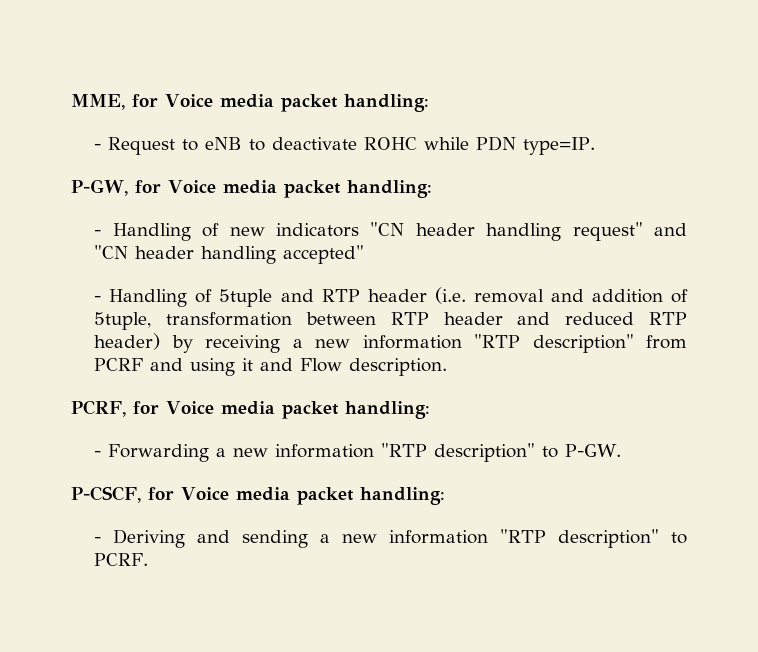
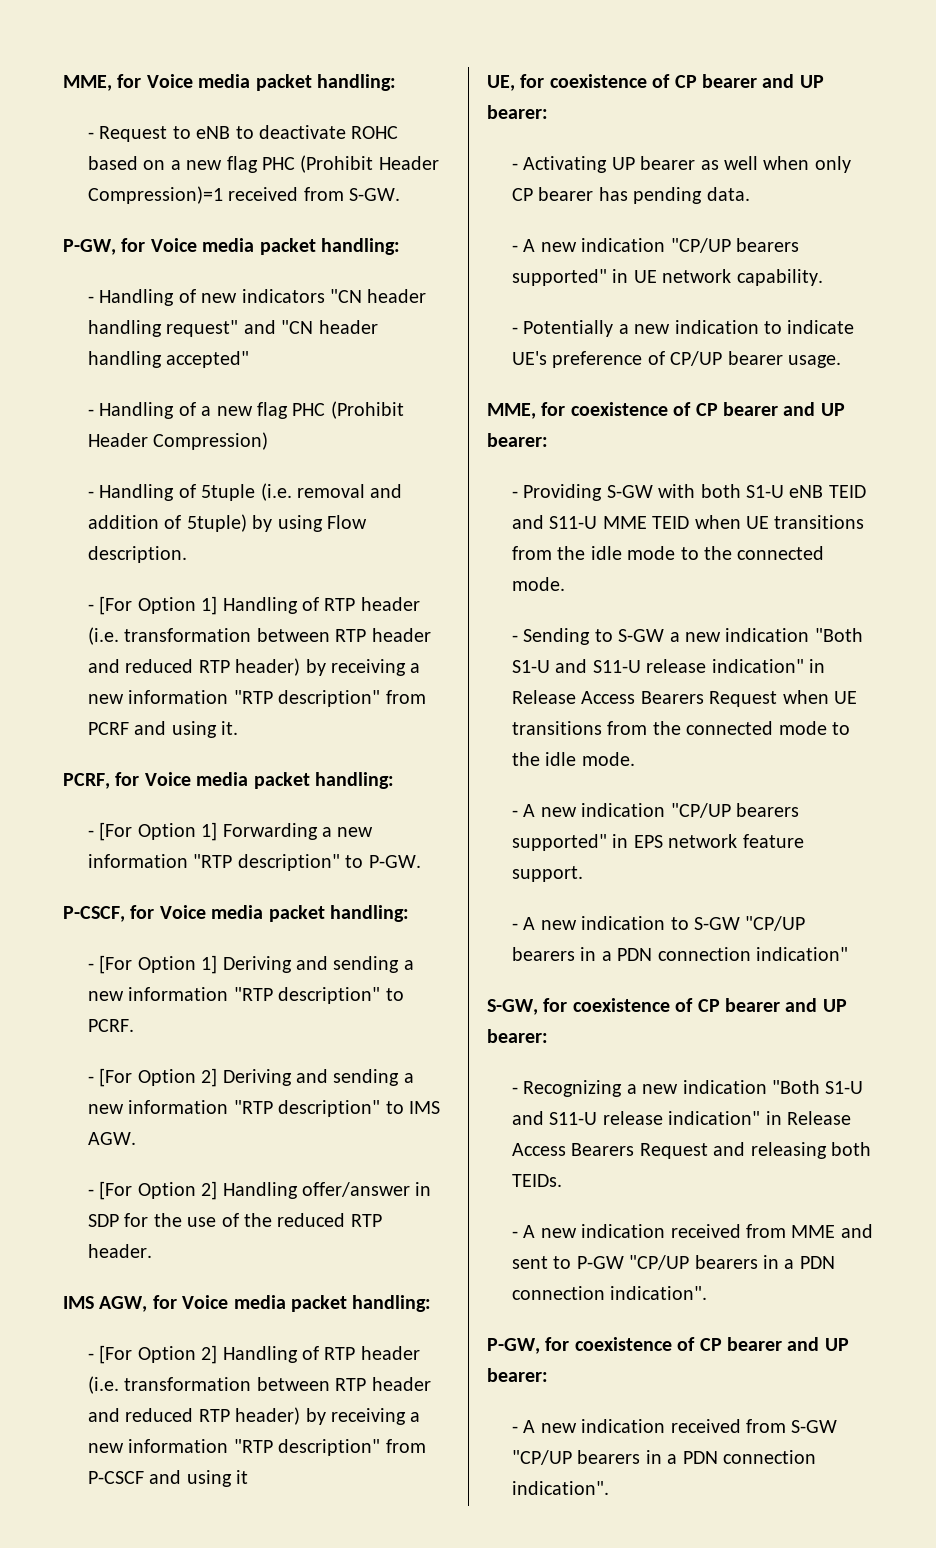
- - Request to eNB to deactivate ROHC while PDN type=IP.
+ - Request to eNB to deactivate ROHC based on a new flag PHC (Prohibit Header Compression)=1 received from S-GW.
+ - Handling of a new flag PHC (Prohibit Header Compression)
- - Handling of 5tuple and RTP header (i.e. removal and addition of 5tuple, transformation between RTP header and reduced RTP header) by receiving a new information "RTP description" from PCRF and using it and Flow description.
+ - Handling of 5tuple (i.e. removal and addition of 5tuple) by using Flow description.
+ - [For Option 1] Handling of RTP header (i.e. transformation between RTP header and reduced RTP header) by receiving a new information "RTP description" from PCRF and using it.
- - Forwarding a new information "RTP description" to P-GW.
+ - [For Option 1] Forwarding a new information "RTP description" to P-GW.
- - Deriving and sending a new information "RTP description" to PCRF.
+ - [For Option 1] Deriving and sending a new information "RTP description" to PCRF.
+ - [For Option 2] Deriving and sending a new information "RTP description" to IMS AGW.
+ - [For Option 2] Handling offer/answer in SDP for the use of the reduced RTP header.
+ IMS AGW, for Voice media packet handling:
+ - [For Option 2] Handling of RTP header (i.e. transformation between RTP header and reduced RTP header) by receiving a new information "RTP description" from P-CSCF and using it
+ UE, for coexistence of CP bearer and UP bearer:
+ - Activating UP bearer as well when only CP bearer has pending data.
+ - A new indication "CP/UP bearers supported" in UE network capability.
+ - Potentially a new indication to indicate UE's preference of CP/UP bearer usage.
+ MME, for coexistence of CP bearer and UP bearer:
+ - Providing S-GW with both S1-U eNB TEID and S11-U MME TEID when UE transitions from the idle mode to the connected mode.
+ - Sending to S-GW a new indication "Both S1-U and S11-U release indication" in Release Access Bearers Request when UE transitions from the connected mode to the idle mode.
+ - A new indication "CP/UP bearers supported" in EPS network feature support.
+ - A new indication to S-GW "CP/UP bearers in a PDN connection indication"
+ S-GW, for coexistence of CP bearer and UP bearer:
+ - Recognizing a new indication "Both S1-U and S11-U release indication" in Release Access Bearers Request and releasing both TEIDs.
+ - A new indication received from MME and sent to P-GW "CP/UP bearers in a PDN connection indication".
+ P-GW, for coexistence of CP bearer and UP bearer:
+ - A new indication received from S-GW "CP/UP bearers in a PDN connection indication".

